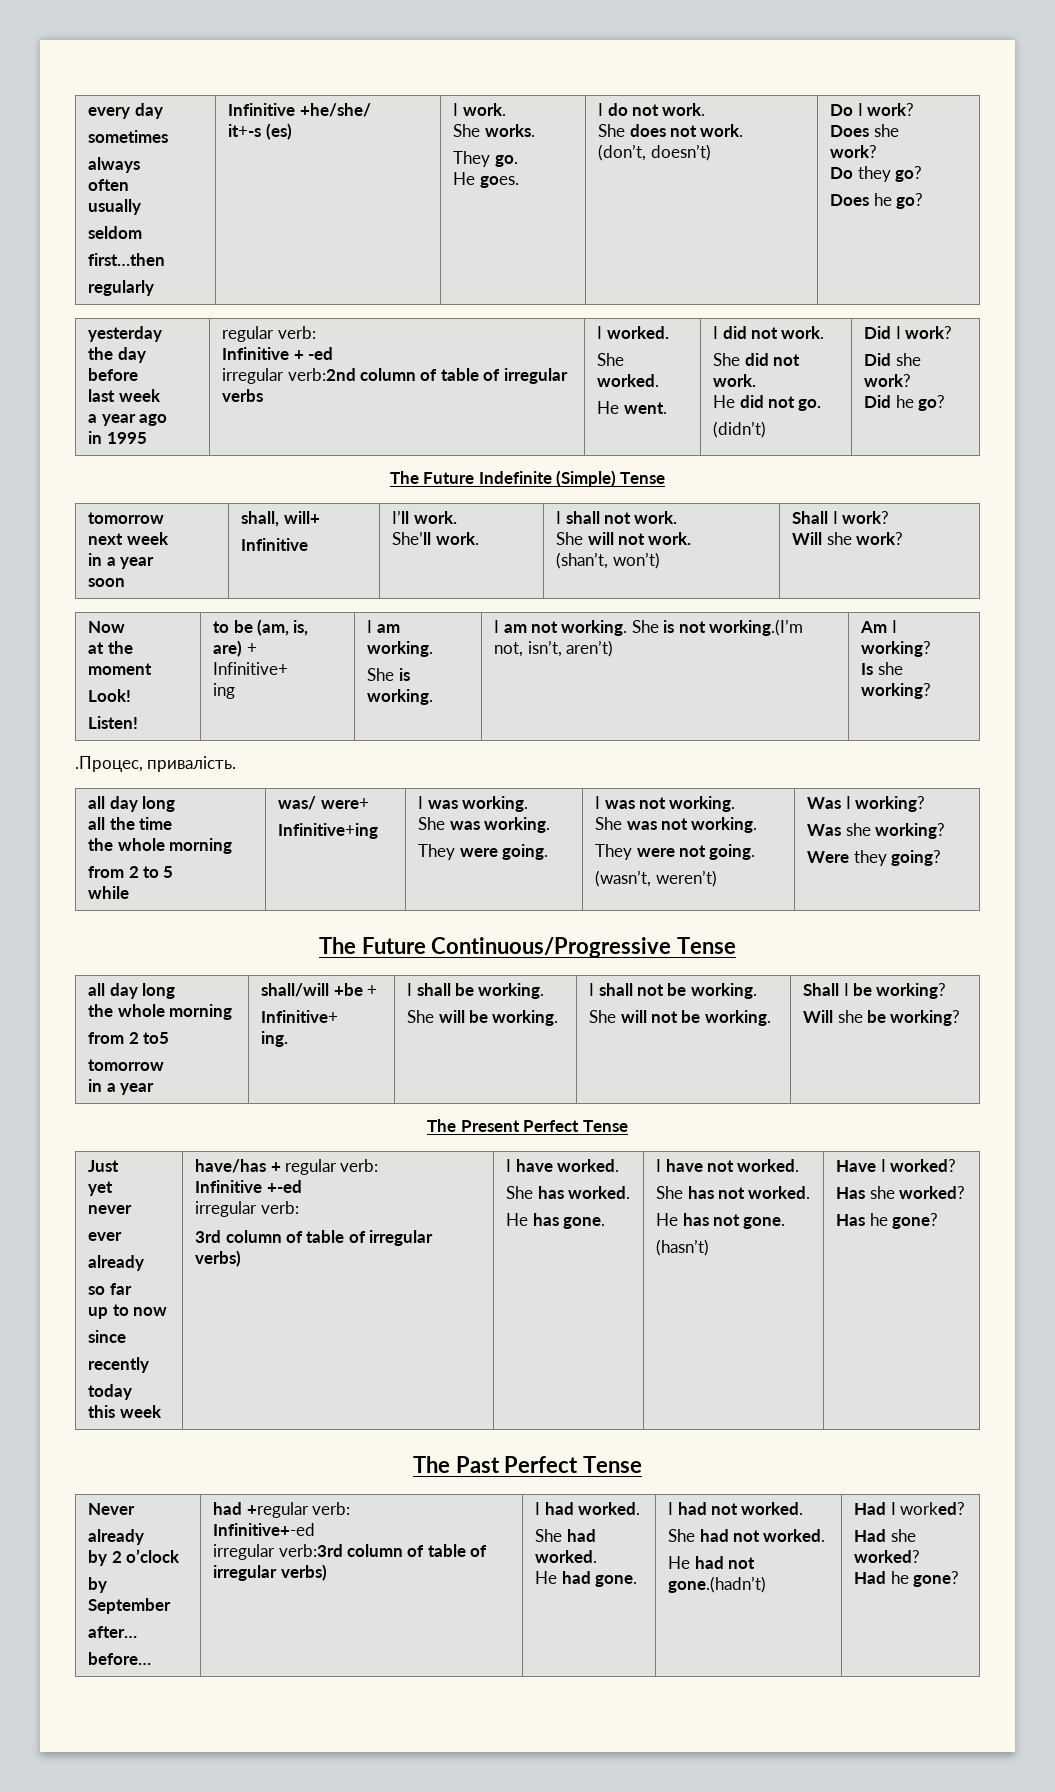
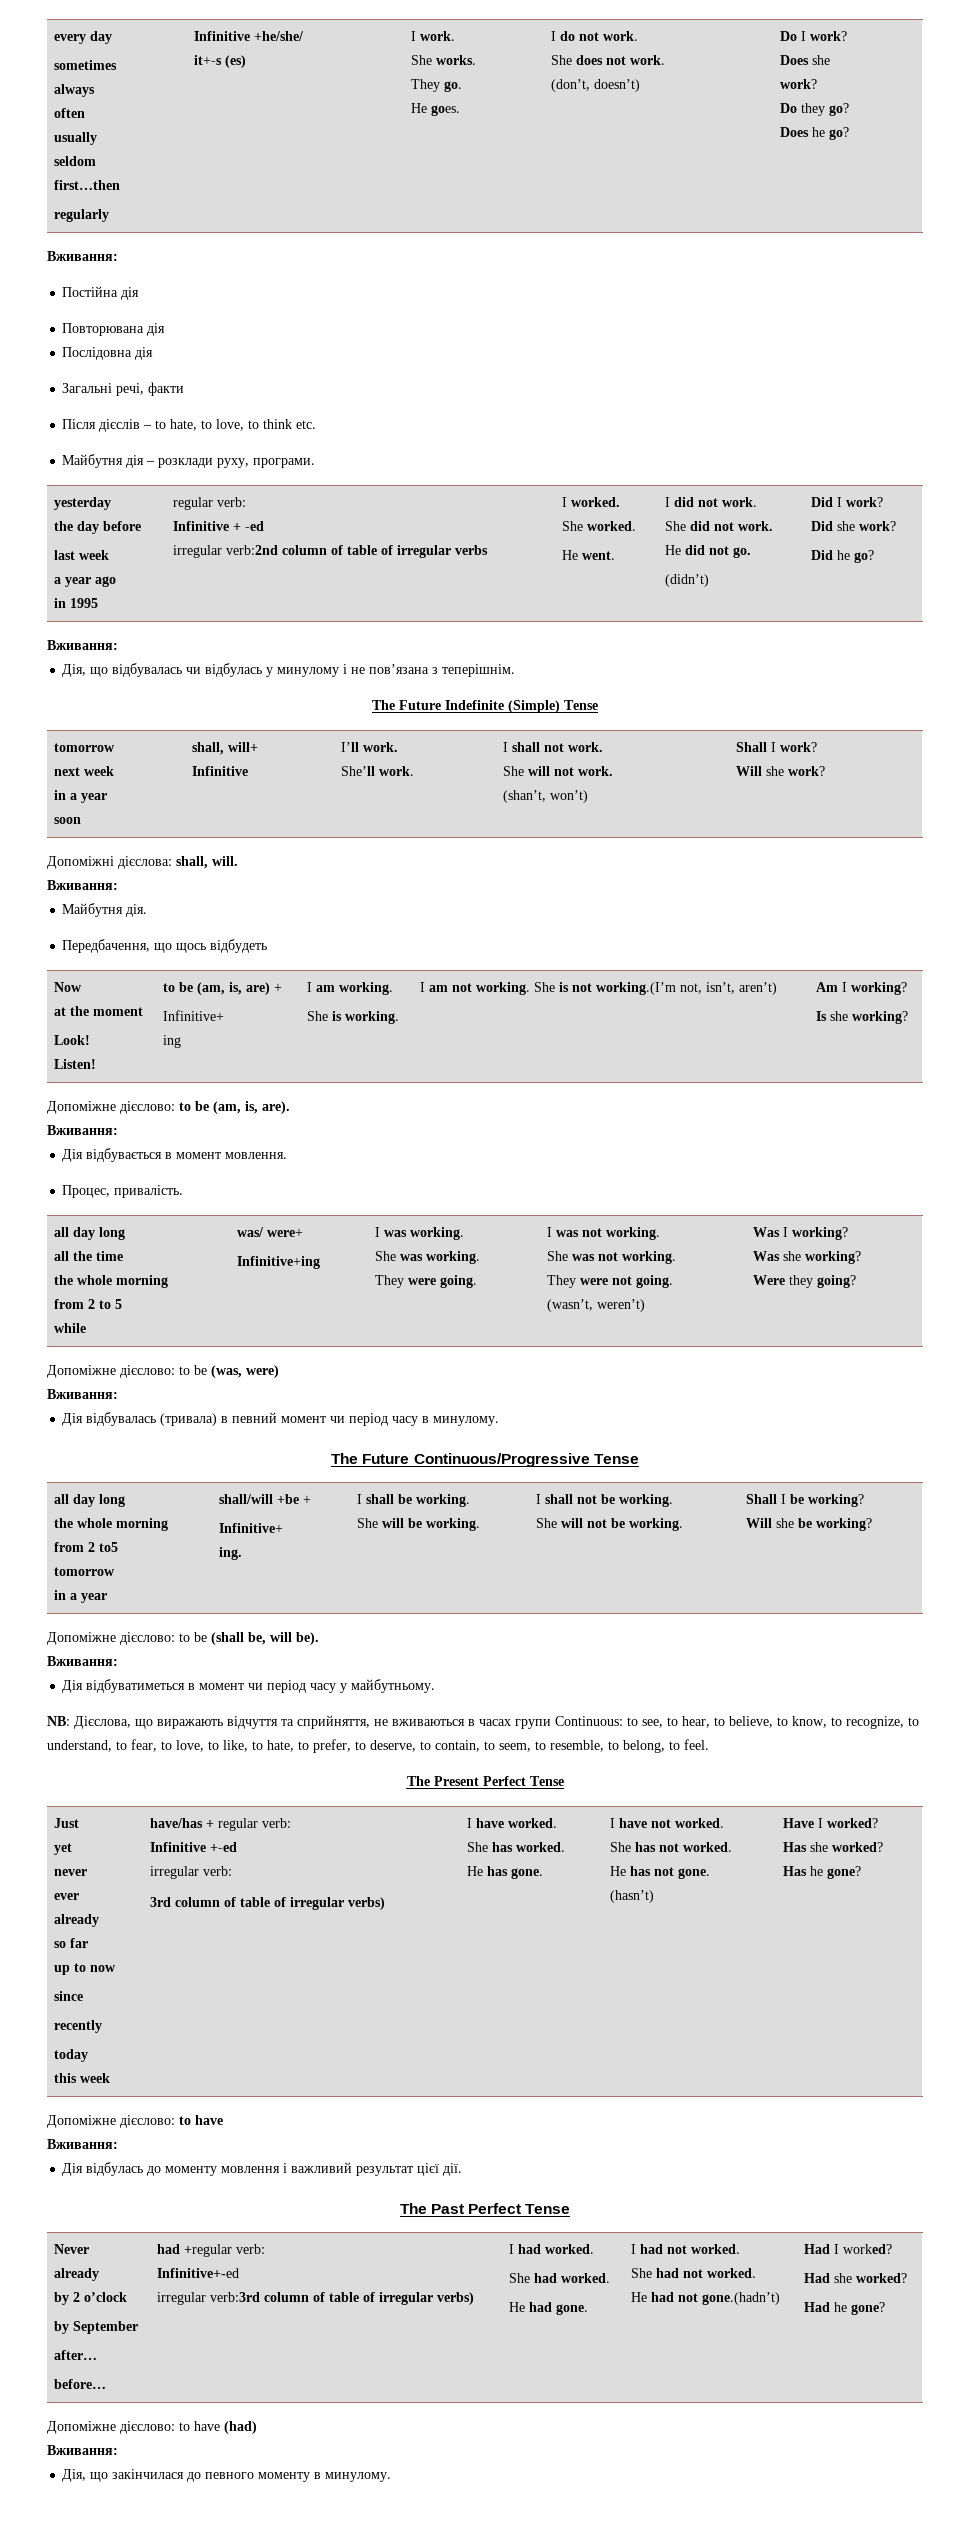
  Does he go?
+ Вживання:
+ Постійна дія
+ Повторювана дія
+ Послідовна дія
+ Загальні речі, факти
+ Після дієслів – to hate, to love, to think etc.
+ Майбутня дія – розклади руху, програми.
  Did he go?
+ Вживання:
+ Дія, що відбувалась чи відбулась у минулому і не пов’язана з теперішнім.
+ Допоміжні дієслова: shall, will.
+ Вживання:
+ Майбутня дія.
+ Передбачення, що щось відбудеть
- .Процес, привалість.
+ Допоміжне дієслово: to be (am, is, are).
+ Вживання:
+ Дія відбувається в момент мовлення.
+ Процес, привалість.
+ Допоміжне дієслово: to be (was, were)
+ Вживання:
+ Дія відбувалась (тривала) в певний момент чи період часу в минулому.
+ Допоміжне дієслово: to be (shall be, will be).
+ Вживання:
+ Дія відбуватиметься в момент чи період часу у майбутньому.
+ NB: Дієслова, що виражають відчуття та сприйняття, не вживаються в часах групи Continuous: to see, to hear, to believe, to know, to recognize, to understand, to fear, to love, to like, to hate, to prefer, to deserve, to contain, to seem, to resemble, to belong, to feel.
  Has he gone?
+ Допоміжне дієслово: to have
+ Вживання:
+ Дія відбулась до моменту мовлення і важливий результат цієї дії.
+ Допоміжне дієслово: to have (had)
+ Вживання:
+ Дія, що закінчилася до певного моменту в минулому.

